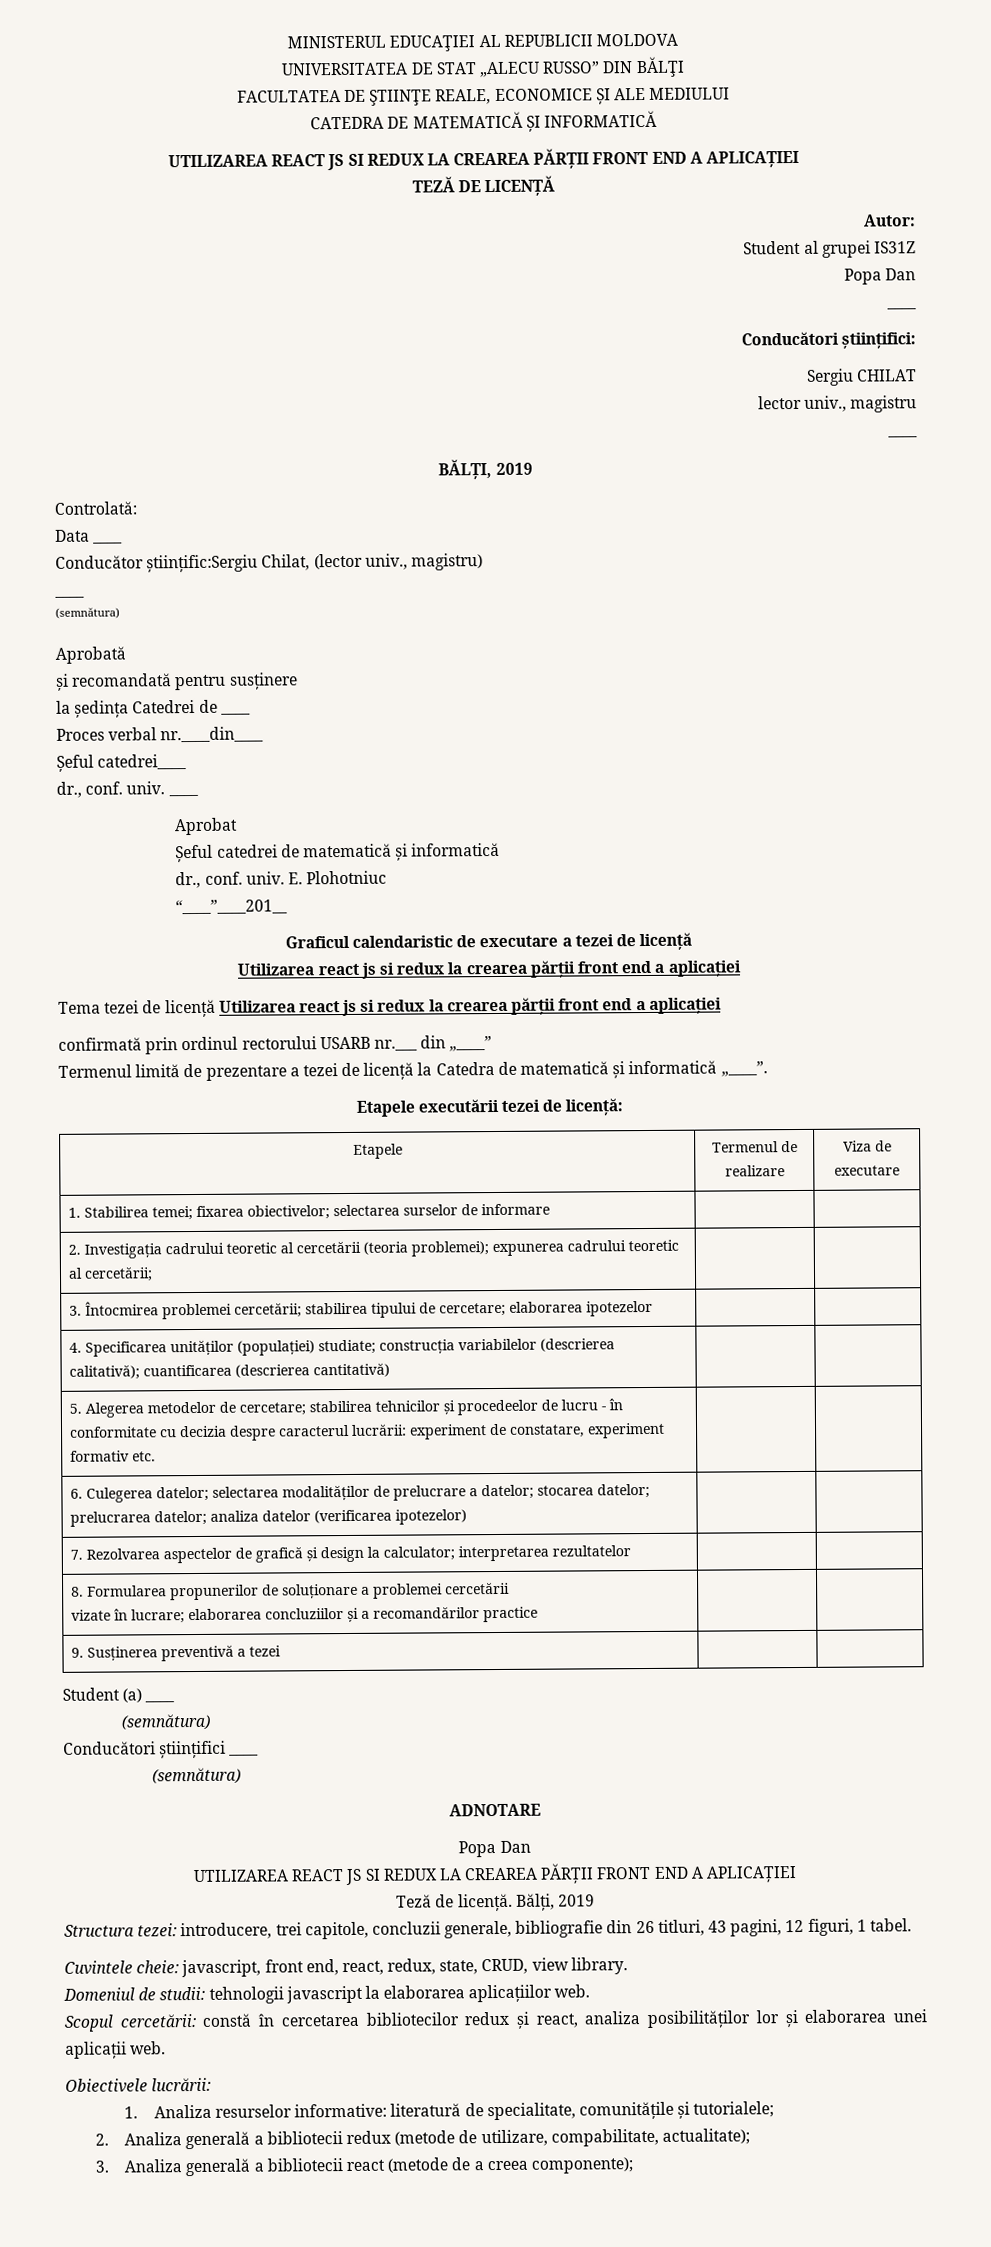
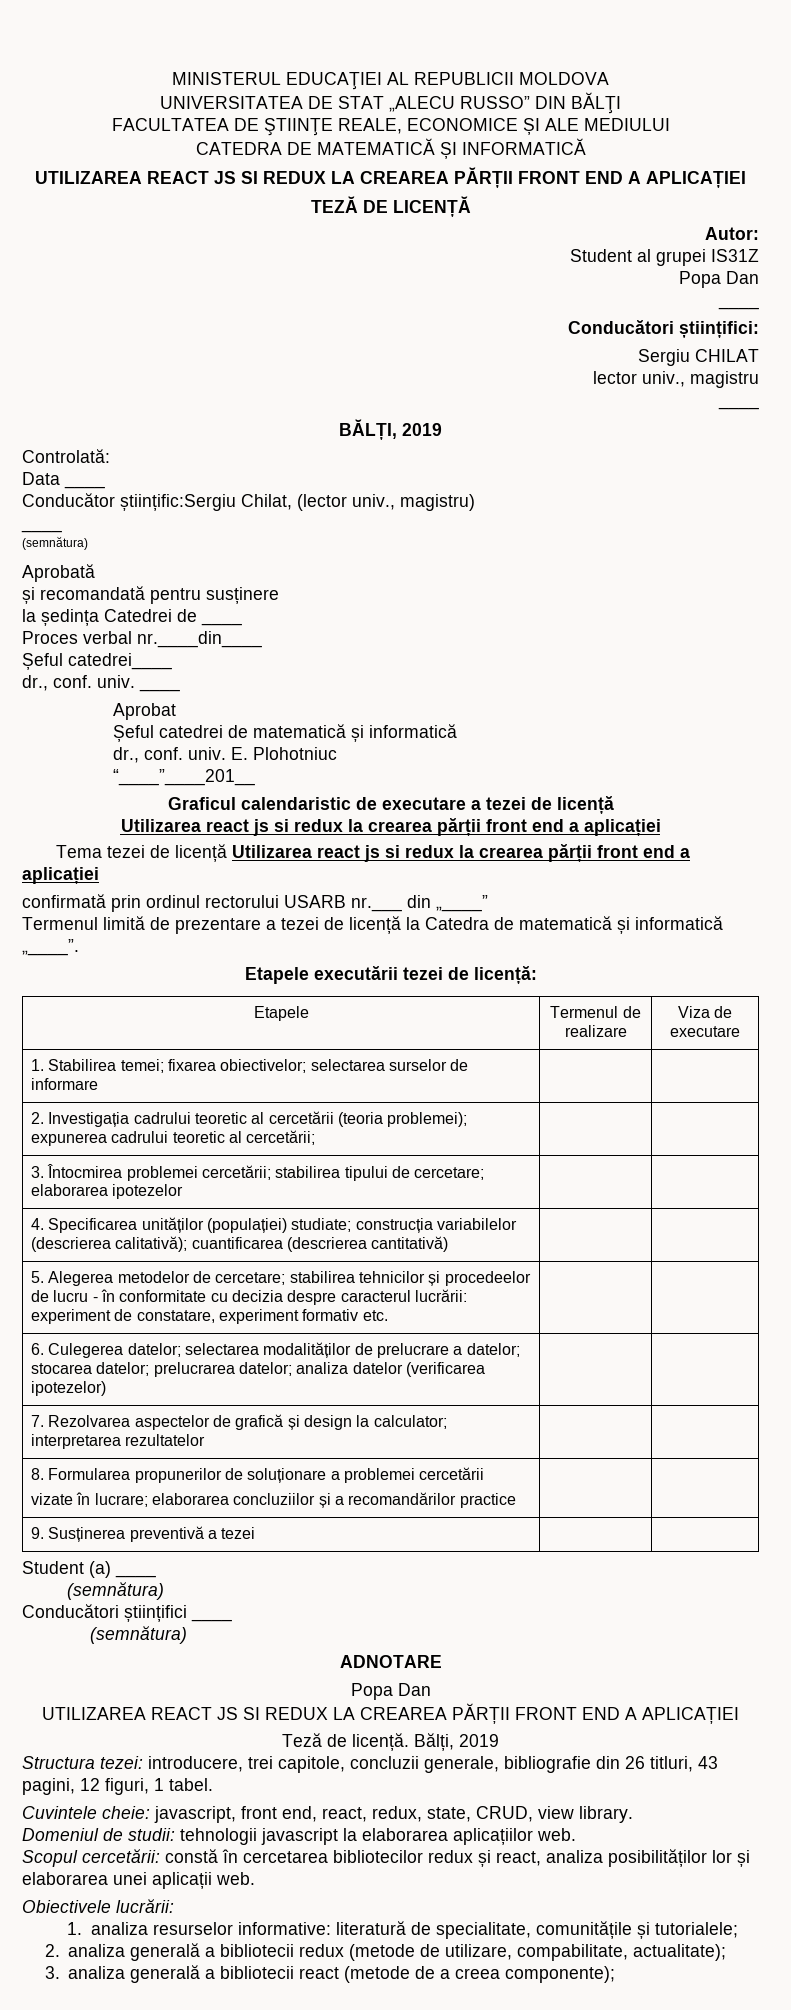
- 1. Analiza resurselor informative: literatură de specialitate, comunitățile și tutorialele;
+ 1. analiza resurselor informative: literatură de specialitate, comunitățile și tutorialele;
- 2. Analiza generală a bibliotecii redux (metode de utilizare, compabilitate, actualitate);
+ 2. analiza generală a bibliotecii redux (metode de utilizare, compabilitate, actualitate);
- 3. Analiza generală a bibliotecii react (metode de a creea componente);
+ 3. analiza generală a bibliotecii react (metode de a creea componente);

